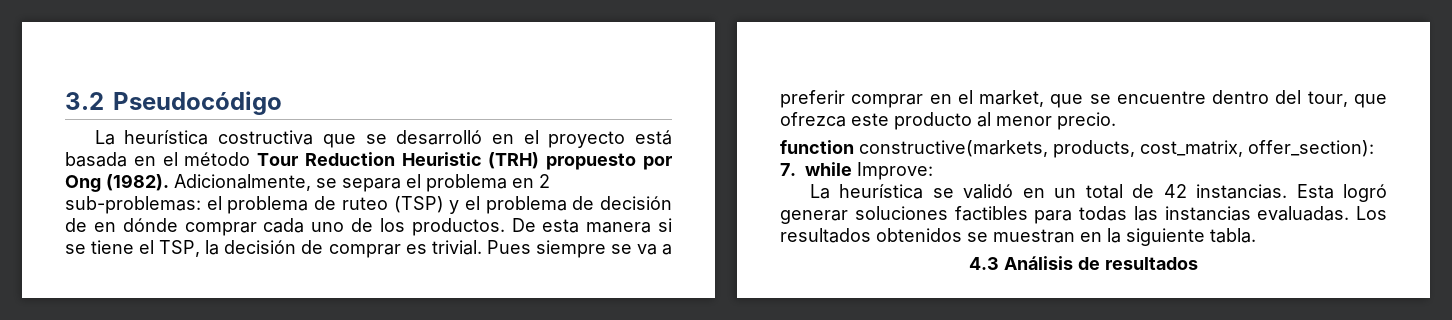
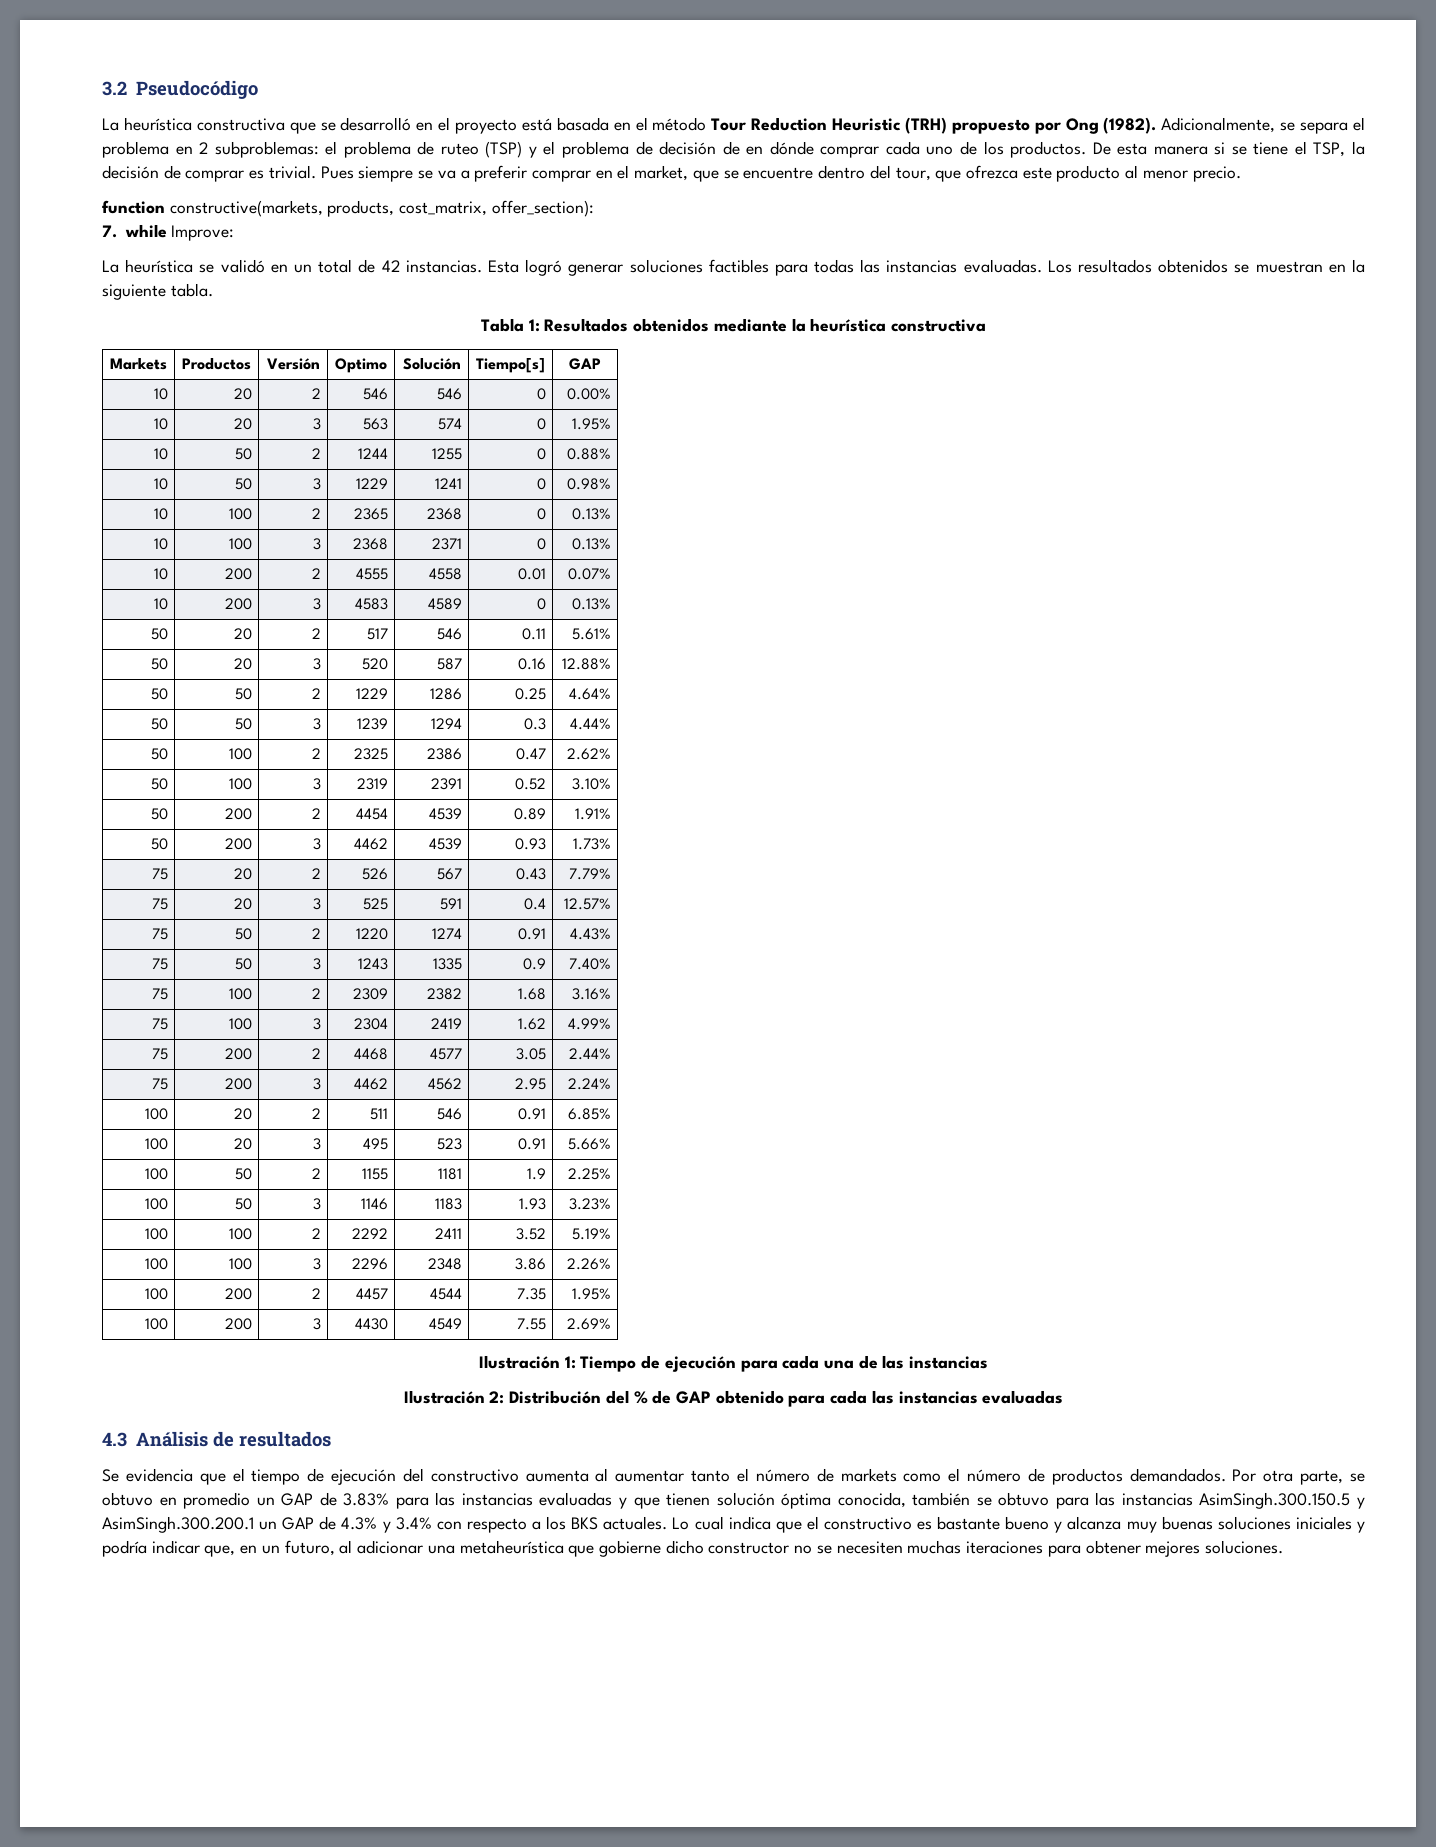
- La heurística costructiva que se desarrolló en el proyecto está basada en el método Tour Reduction Heuristic (TRH) propuesto por Ong (1982).
+ La heurística constructiva que se desarrolló en el proyecto está basada en el método Tour Reduction Heuristic (TRH) propuesto por Ong (1982).
- Adicionalmente, se separa el problema en 2 sub-problemas: el problema de ruteo (TSP) y el problema de decisión de en dónde comprar cada uno de los productos.
+ Adicionalmente, se separa el problema en 2 subproblemas: el problema de ruteo (TSP) y el problema de decisión de en dónde comprar cada uno de los productos.
+ Tabla 1: Resultados obtenidos mediante la heurística constructiva
+ Markets | Productos | Versión | Optimo | Solución | Tiempo[s] | GAP
+ 10 | 20 | 2 | 546 | 546 | 0 | 0.00%
+ 10 | 20 | 3 | 563 | 574 | 0 | 1.95%
+ 10 | 50 | 2 | 1244 | 1255 | 0 | 0.88%
+ 10 | 50 | 3 | 1229 | 1241 | 0 | 0.98%
+ 10 | 100 | 2 | 2365 | 2368 | 0 | 0.13%
+ 10 | 100 | 3 | 2368 | 2371 | 0 | 0.13%
+ 10 | 200 | 2 | 4555 | 4558 | 0.01 | 0.07%
+ 10 | 200 | 3 | 4583 | 4589 | 0 | 0.13%
+ 50 | 20 | 2 | 517 | 546 | 0.11 | 5.61%
+ 50 | 20 | 3 | 520 | 587 | 0.16 | 12.88%
+ 50 | 50 | 2 | 1229 | 1286 | 0.25 | 4.64%
+ 50 | 50 | 3 | 1239 | 1294 | 0.3 | 4.44%
+ 50 | 100 | 2 | 2325 | 2386 | 0.47 | 2.62%
+ 50 | 100 | 3 | 2319 | 2391 | 0.52 | 3.10%
+ 50 | 200 | 2 | 4454 | 4539 | 0.89 | 1.91%
+ 50 | 200 | 3 | 4462 | 4539 | 0.93 | 1.73%
+ 75 | 20 | 2 | 526 | 567 | 0.43 | 7.79%
+ 75 | 20 | 3 | 525 | 591 | 0.4 | 12.57%
+ 75 | 50 | 2 | 1220 | 1274 | 0.91 | 4.43%
+ 75 | 50 | 3 | 1243 | 1335 | 0.9 | 7.40%
+ 75 | 100 | 2 | 2309 | 2382 | 1.68 | 3.16%
+ 75 | 100 | 3 | 2304 | 2419 | 1.62 | 4.99%
+ 75 | 200 | 2 | 4468 | 4577 | 3.05 | 2.44%
+ 75 | 200 | 3 | 4462 | 4562 | 2.95 | 2.24%
+ 100 | 20 | 2 | 511 | 546 | 0.91 | 6.85%
+ 100 | 20 | 3 | 495 | 523 | 0.91 | 5.66%
+ 100 | 50 | 2 | 1155 | 1181 | 1.9 | 2.25%
+ 100 | 50 | 3 | 1146 | 1183 | 1.93 | 3.23%
+ 100 | 100 | 2 | 2292 | 2411 | 3.52 | 5.19%
+ 100 | 100 | 3 | 2296 | 2348 | 3.86 | 2.26%
+ 100 | 200 | 2 | 4457 | 4544 | 7.35 | 1.95%
+ 100 | 200 | 3 | 4430 | 4549 | 7.55 | 2.69%
+ Ilustración 1: Tiempo de ejecución para cada una de las instancias
+ Ilustración 2: Distribución del % de GAP obtenido para cada las instancias evaluadas
  4.3 Análisis de resultados
+ Se evidencia que el tiempo de ejecución del constructivo aumenta al aumentar tanto el número de markets como el número de productos demandados. Por otra parte, se obtuvo en promedio un GAP de 3.83% para las instancias evaluadas y que tienen solución óptima conocida, también se obtuvo para las instancias AsimSingh.300.150.5 y AsimSingh.300.200.1 un GAP de 4.3% y 3.4% con respecto a los BKS actuales. Lo cual indica que el constructivo es bastante bueno y alcanza muy buenas soluciones iniciales y podría indicar que, en un futuro, al adicionar una metaheurística que gobierne dicho constructor no se necesiten muchas iteraciones para obtener mejores soluciones.

